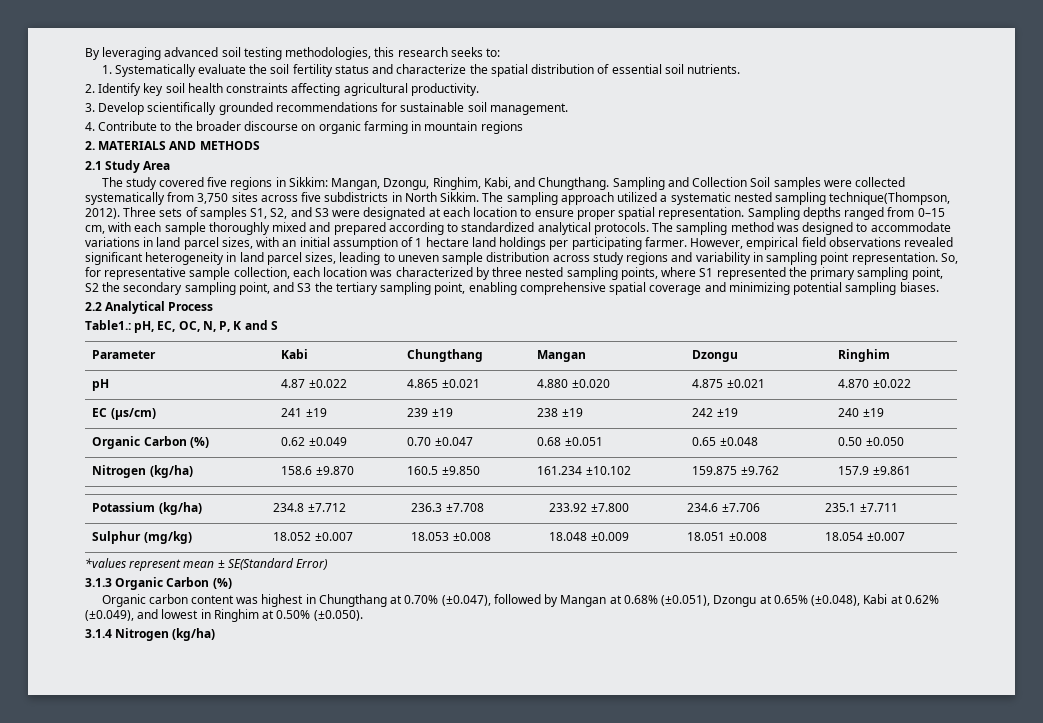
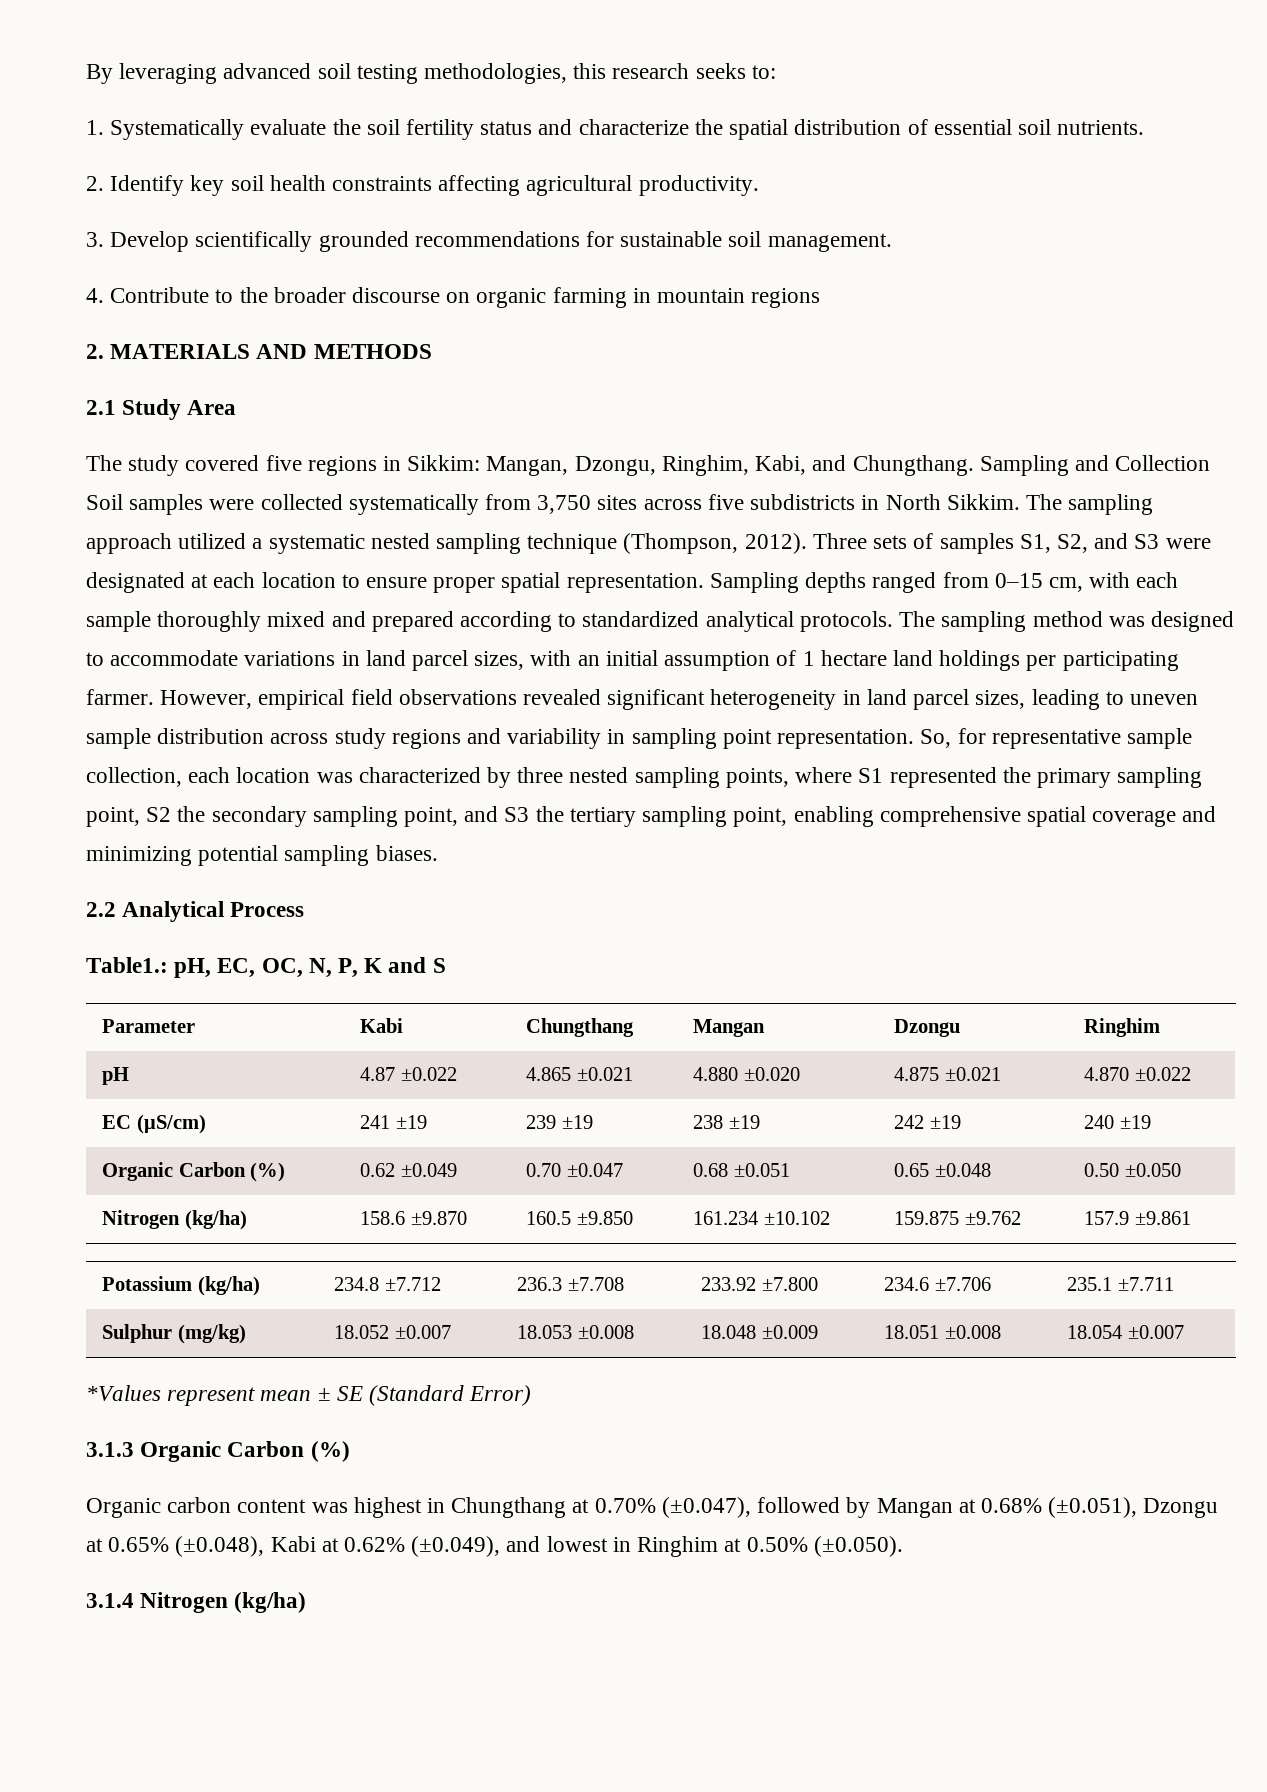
- The sampling approach utilized a systematic nested sampling technique(Thompson, 2012).
+ The sampling approach utilized a systematic nested sampling technique (Thompson, 2012).
- EC (μs/cm) | 241 ±19 | 239 ±19 | 238 ±19 | 242 ±19 | 240 ±19
+ EC (μS/cm) | 241 ±19 | 239 ±19 | 238 ±19 | 242 ±19 | 240 ±19
- *values represent mean ± SE(Standard Error)
+ *Values represent mean ± SE (Standard Error)

